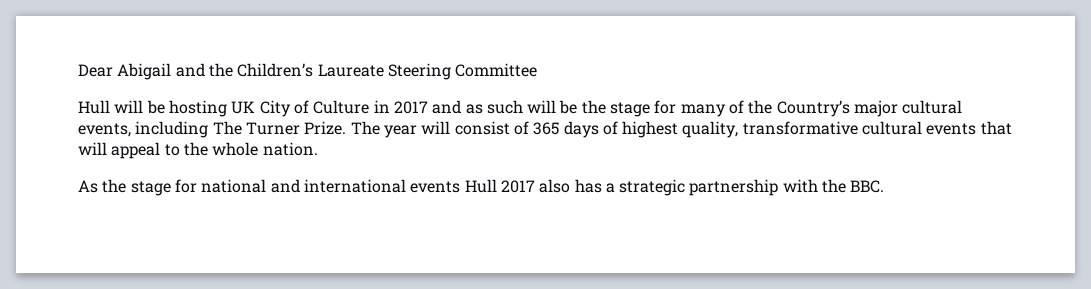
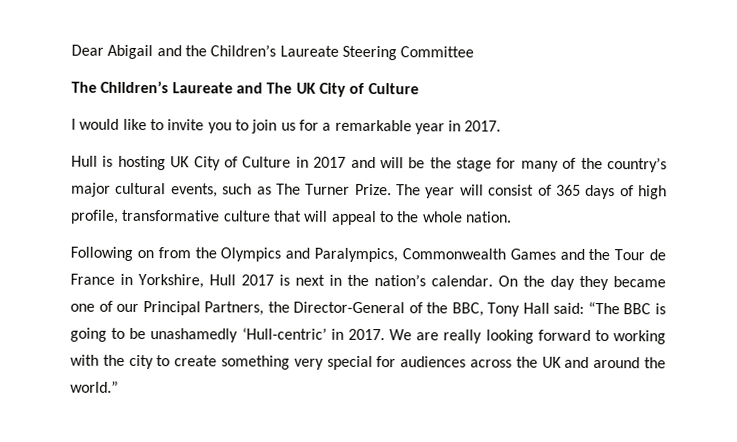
- Hull will be hosting UK City of Culture in 2017 and as such will be the stage for many of the Country’s major cultural events, including The Turner Prize.
+ The Children’s Laureate and The UK City of Culture
+ I would like to invite you to join us for a remarkable year in 2017.
+ Hull is hosting UK City of Culture in 2017 and will be the stage for many of the country’s major cultural events, such as The Turner Prize.
- The year will consist of 365 days of highest quality, transformative cultural events that will appeal to the whole nation.
+ The year will consist of 365 days of high profile, transformative culture that will appeal to the whole nation.
- As the stage for national and international events Hull 2017 also has a strategic partnership with the BBC.
+ Following on from the Olympics and Paralympics, Commonwealth Games and the Tour de France in Yorkshire, Hull 2017 is next in the nation’s calendar. On the day they became one of our Principal Partners, the Director-General of the BBC, Tony Hall said: “The BBC is going to be unashamedly ‘Hull-centric’ in 2017. We are really looking forward to working with the city to create something very special for audiences across the UK and around the world.”

